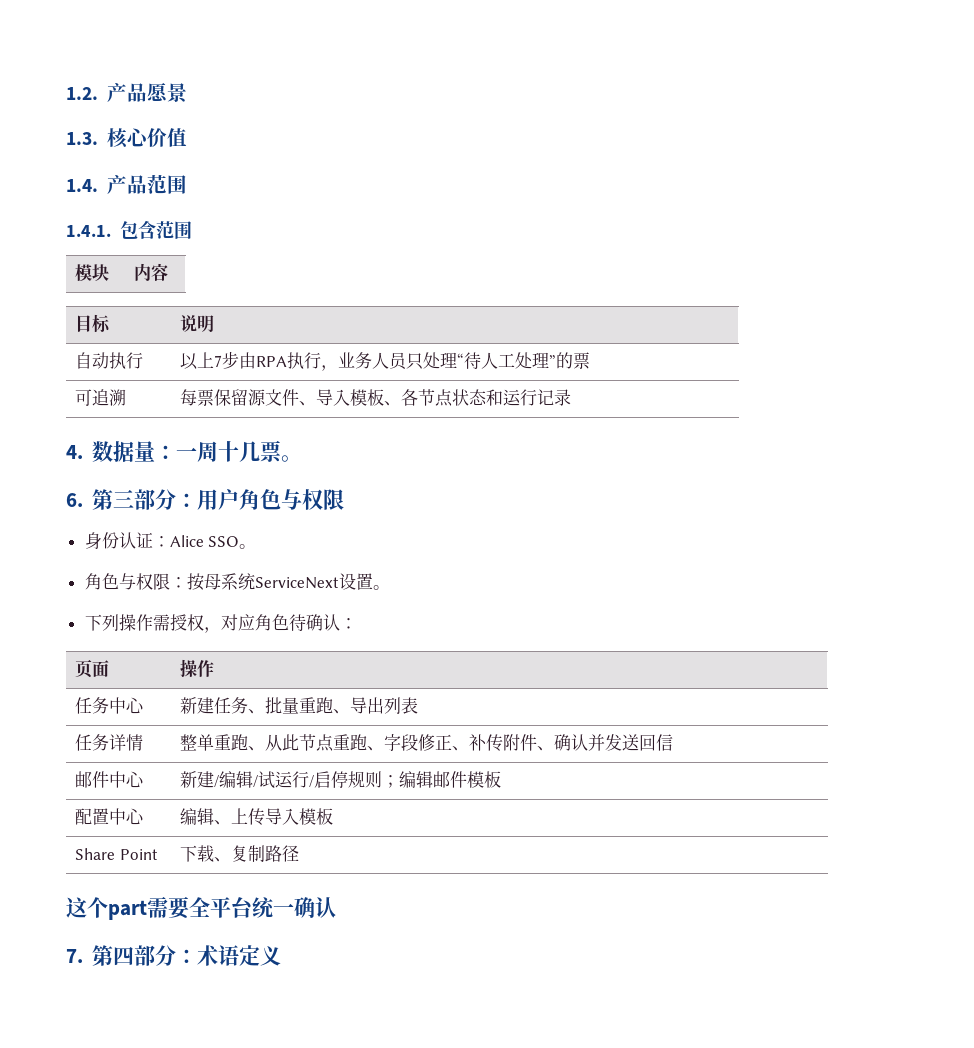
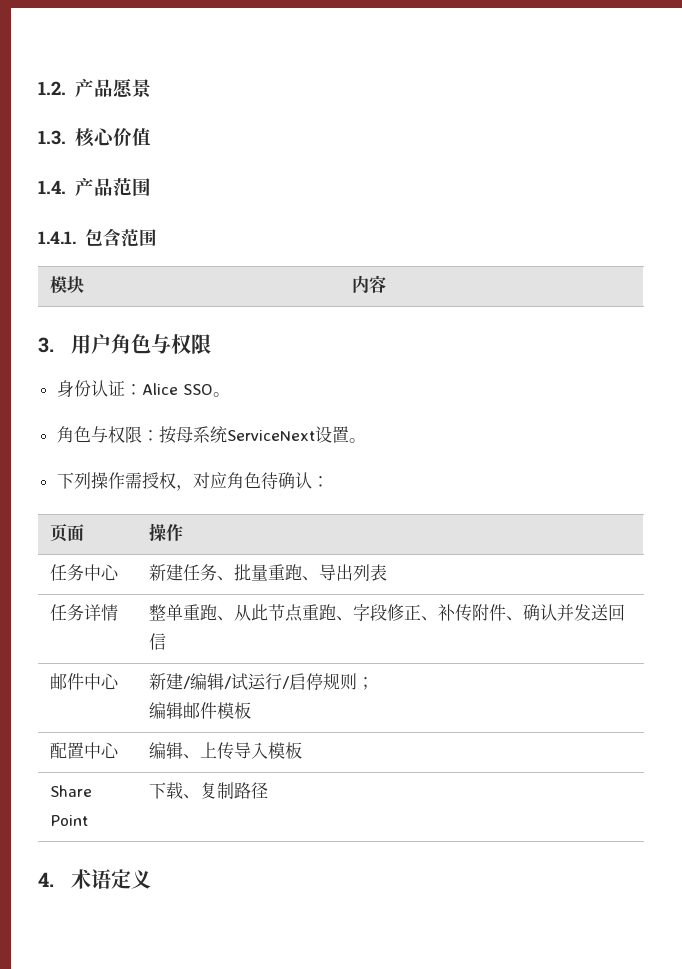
- 目标 | 说明
- 自动执行 | 以上7步由RPA执行，业务人员只处理“待人工处理”的票
- 可追溯 | 每票保留源文件、导入模板、各节点状态和运行记录
- 4.数据量：一周十几票。
- 6.第三部分：用户角色与权限
+ 3.用户角色与权限
- 邮件中心 | 新建/编辑/试运行/启停规则；编辑邮件模板
+ 邮件中心 | 新建/编辑/试运行/启停规则；
+ 编辑邮件模板
- 这个part需要全平台统一确认
- 7.第四部分：术语定义
+ 4.术语定义

